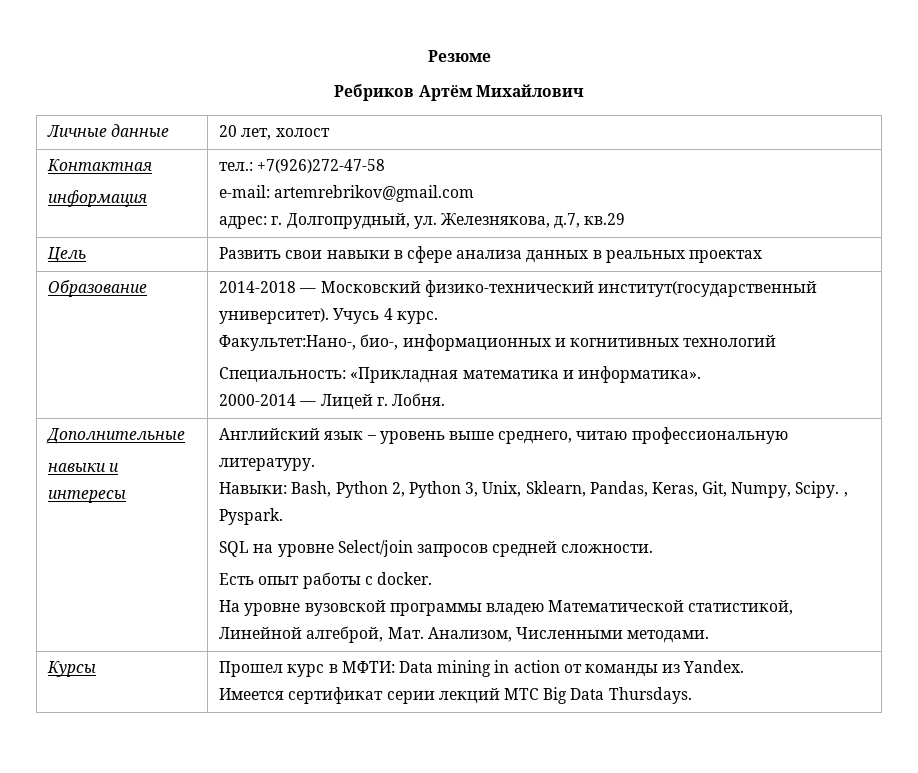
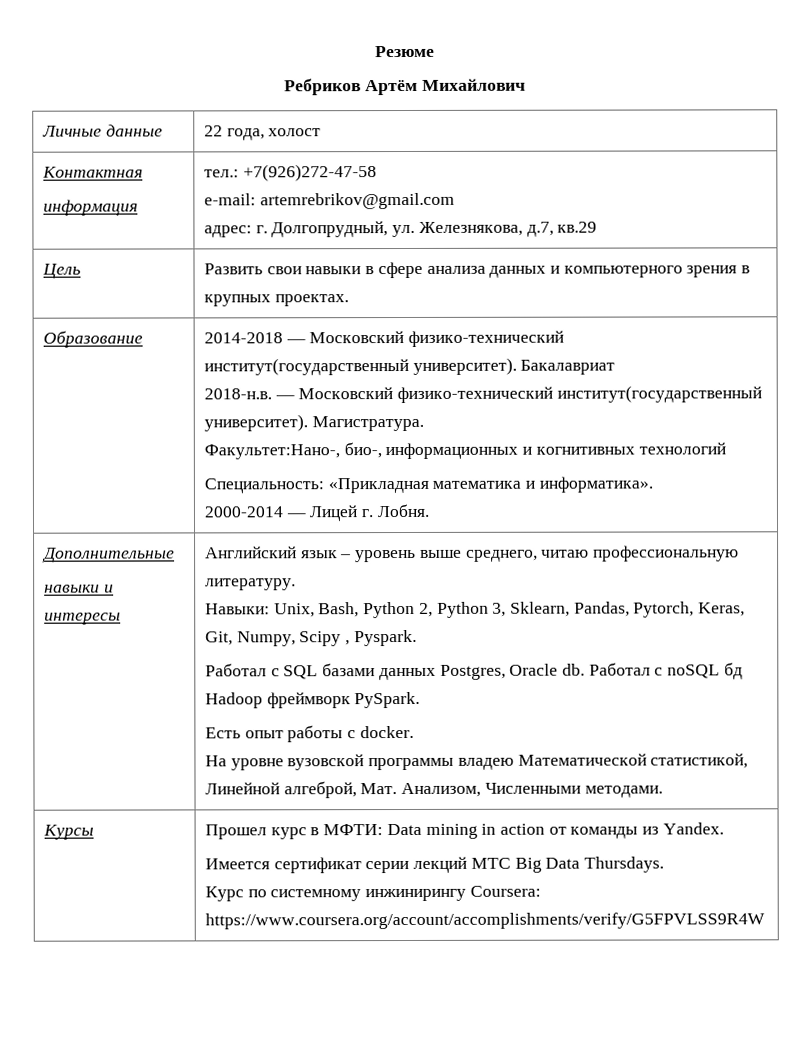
- Личные данные | 20 лет, холост
+ Личные данные | 22 года, холост
- Цель | Развить свои навыки в сфере анализа данных в реальных проектах
+ Цель | Развить свои навыки в сфере анализа данных и компьютерного зрения в крупных проектах.
- Образование | 2014-2018 — Московский физико-технический институт(государственный университет). Учусь 4 курс.
+ Образование | 2014-2018 — Московский физико-технический институт(государственный университет). Бакалавриат
+ 2018-н.в. — Московский физико-технический институт(государственный университет). Магистратура.
- Навыки: Bash, Python 2, Python 3, Unix, Sklearn, Pandas, Keras, Git, Numpy, Scipy. , Pyspark.
+ Навыки: Unix, Bash, Python 2, Python 3, Sklearn, Pandas, Pytorch, Keras, Git, Numpy, Scipy , Pyspark.
- SQL на уровне Select/join запросов средней сложности.
+ Работал с SQL базами данных Postgres, Oracle db. Работал с noSQL бд Hadoop фреймворк PySpark.
  Курсы | Прошел курс в МФТИ: Data mining in action от команды из Yandex.
  Имеется сертификат серии лекций МТС Big Data Thursdays.
+ Курс по системному инжинирингу Coursera: https://www.coursera.org/account/accomplishments/verify/G5FPVLSS9R4W

